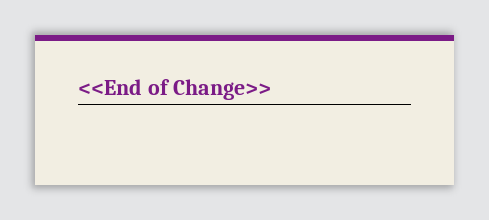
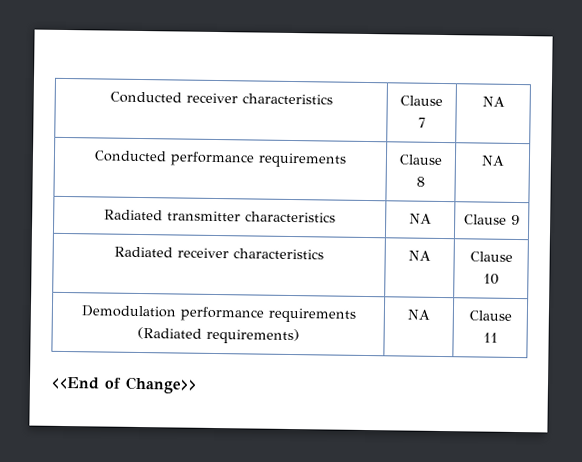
+ Conducted receiver characteristics | Clause 7 | NA
+ Conducted performance requirements | Clause 8 | NA
+ Radiated transmitter characteristics | NA | Clause 9
+ Radiated receiver characteristics | NA | Clause 10
+ Demodulation performance requirements (Radiated requirements) | NA | Clause 11

